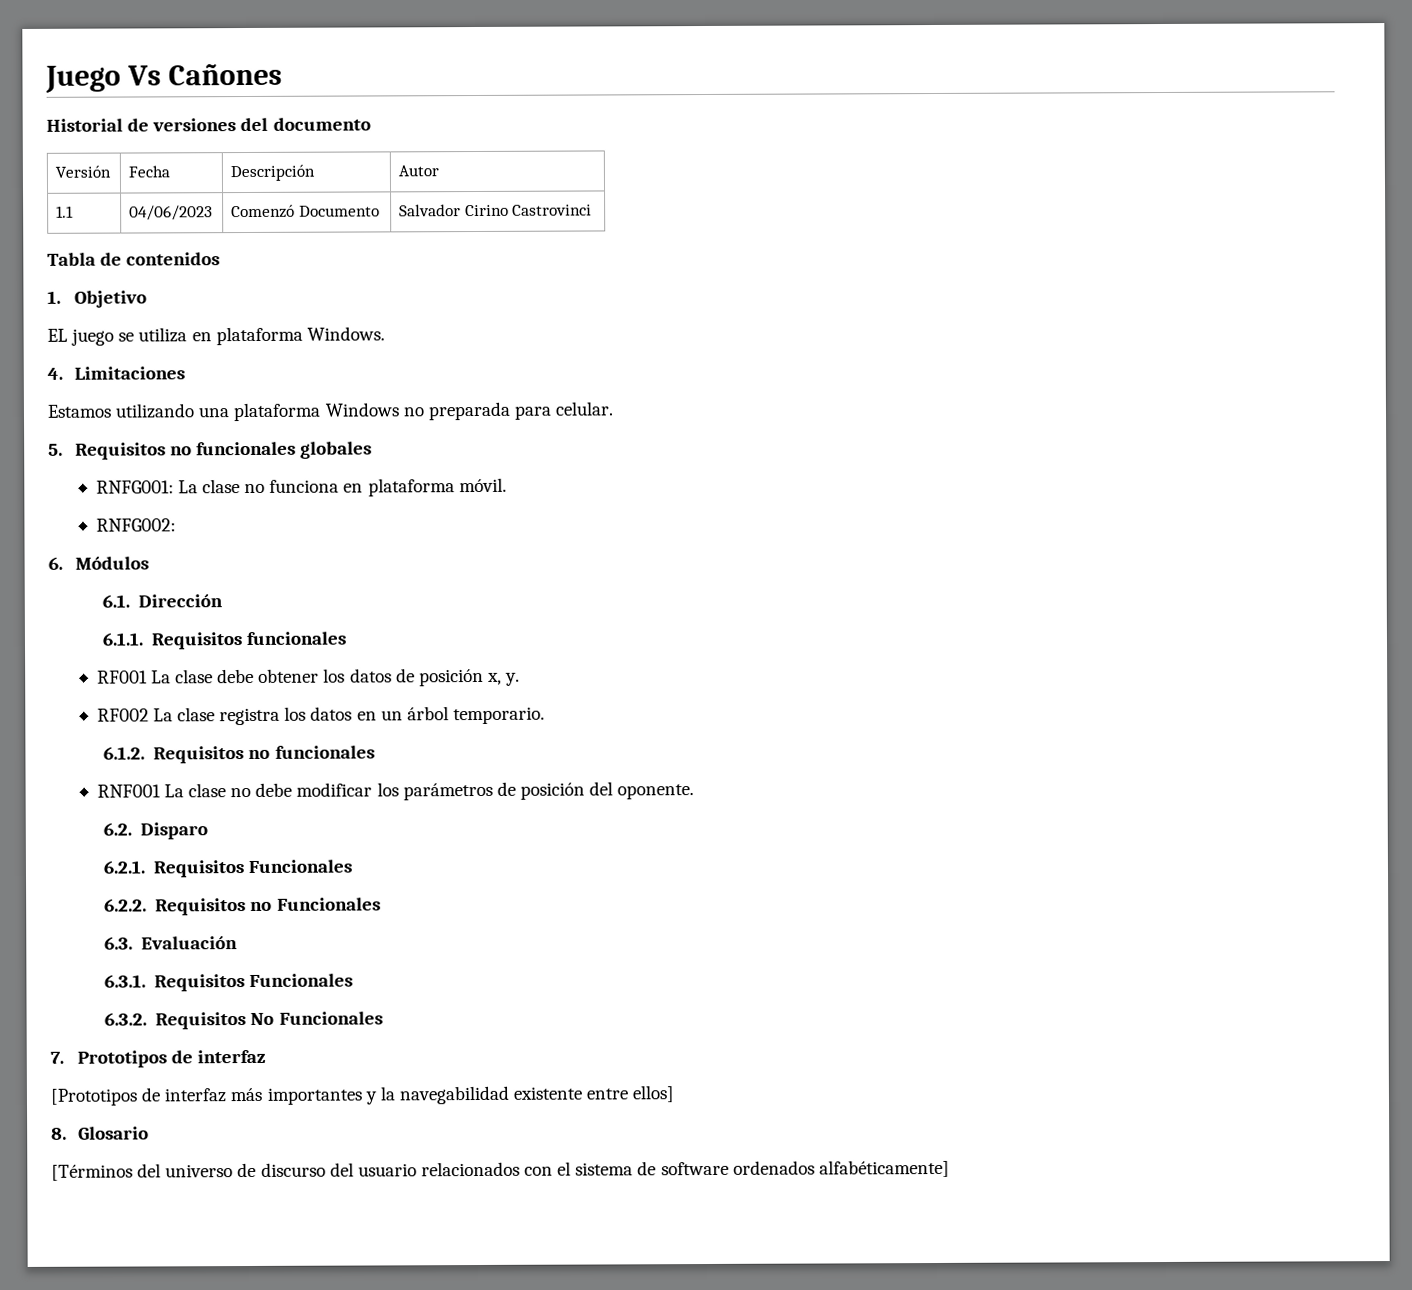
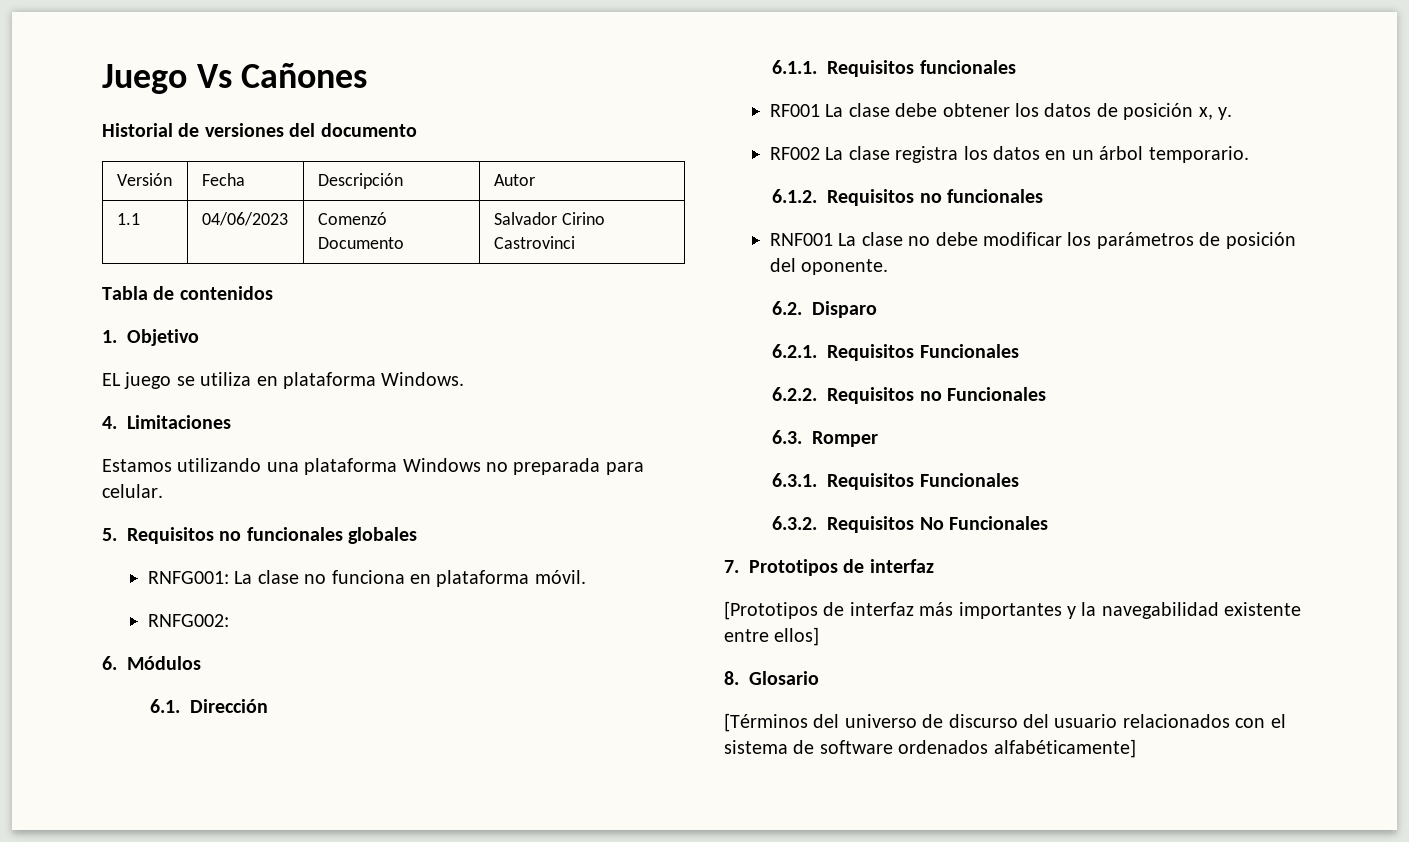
- 6.3. Evaluación
+ 6.3. Romper

